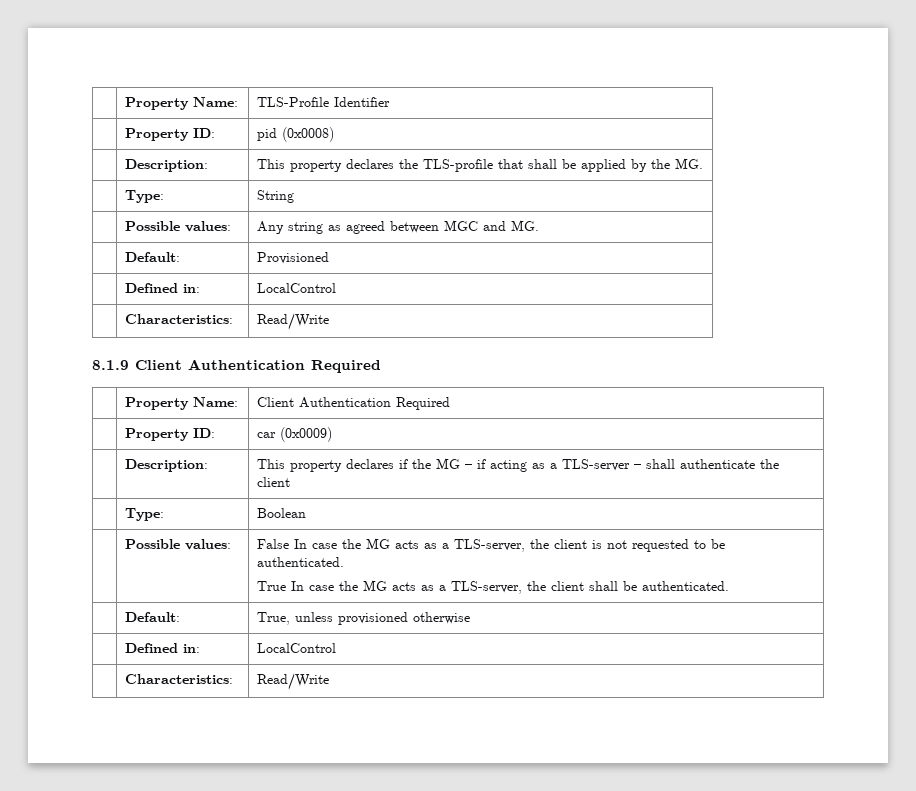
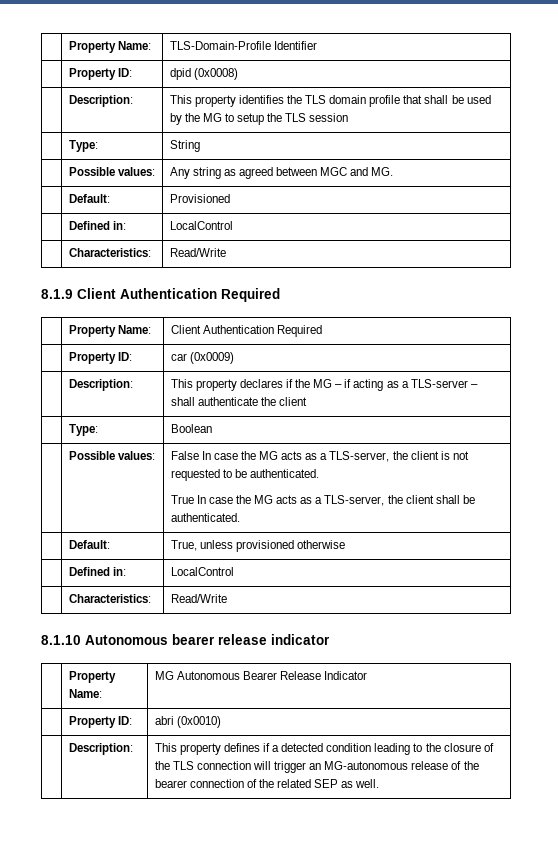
- | Property Name: | TLS-Profile Identifier
+ | Property Name: | TLS-Domain-Profile Identifier
- | Property ID: | pid (0x0008)
+ | Property ID: | dpid (0x0008)
- | Description: | This property declares the TLS-profile that shall be applied by the MG.
+ | Description: | This property identifies the TLS domain profile that shall be used by the MG to setup the TLS session
+ 8.1.10 Autonomous bearer release indicator
+ | Property Name: | MG Autonomous Bearer Release Indicator
+ | Property ID: | abri (0x0010)
+ | Description: | This property defines if a detected condition leading to the closure of the TLS connection will trigger an MG-autonomous release of the bearer connection of the related SEP as well.

